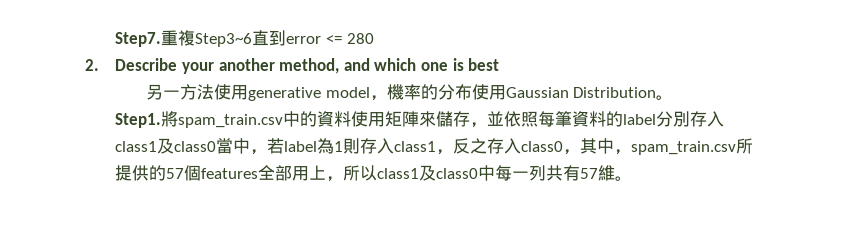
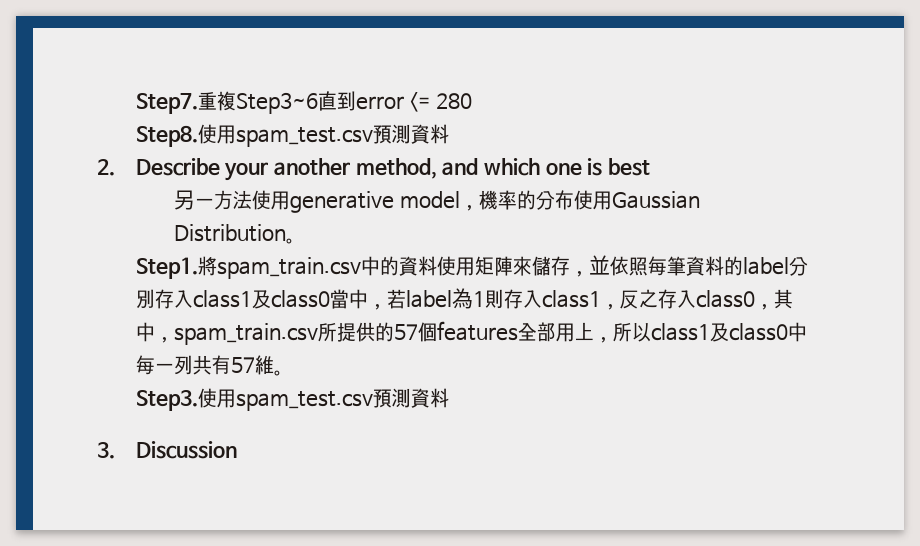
+ Step8.使用spam_test.csv預測資料
+ Step3.使用spam_test.csv預測資料
+ 3. Discussion

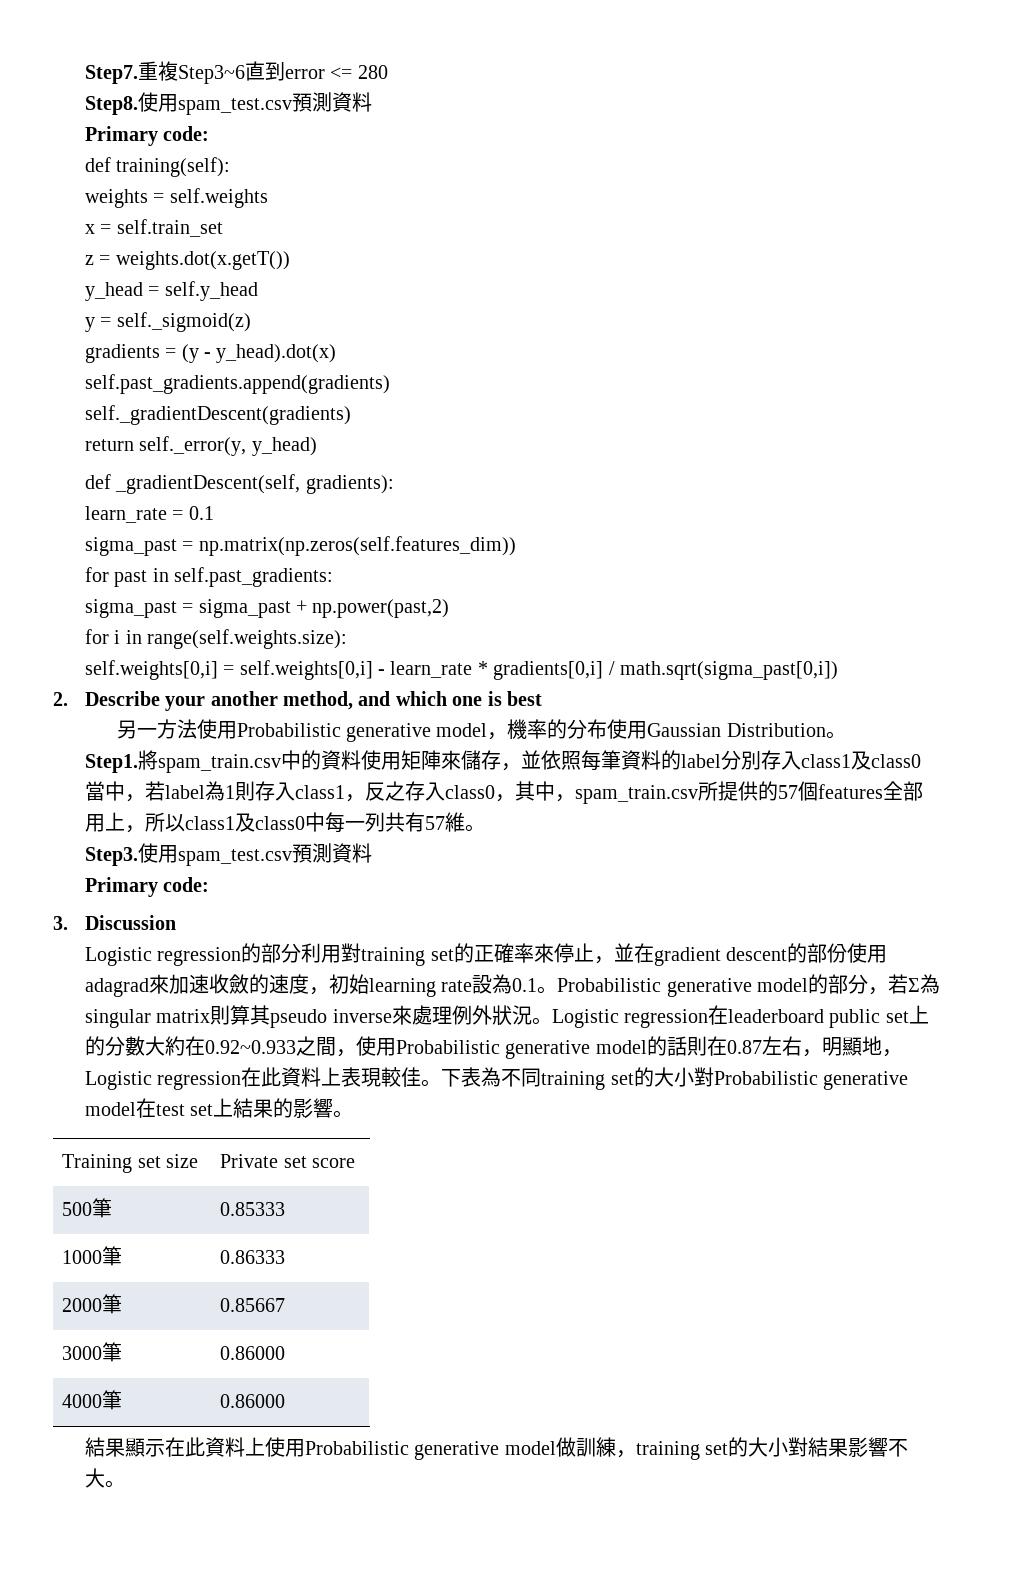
  Step8.使用spam_test.csv預測資料
+ Primary code:
+ def training(self):
+ weights = self.weights
+ x = self.train_set
+ z = weights.dot(x.getT())
+ y_head = self.y_head
+ y = self._sigmoid(z)
+ gradients = (y - y_head).dot(x)
+ self.past_gradients.append(gradients)
+ self._gradientDescent(gradients)
+ return self._error(y, y_head)
+ def _gradientDescent(self, gradients):
+ learn_rate = 0.1
+ sigma_past = np.matrix(np.zeros(self.features_dim))
+ for past in self.past_gradients:
+ sigma_past = sigma_past + np.power(past,2)
+ for i in range(self.weights.size):
+ self.weights[0,i] = self.weights[0,i] - learn_rate * gradients[0,i] / math.sqrt(sigma_past[0,i])
- 另一方法使用generative model，機率的分布使用Gaussian Distribution。
+ 另一方法使用Probabilistic generative model，機率的分布使用Gaussian Distribution。
  Step3.使用spam_test.csv預測資料
+ Primary code:
+ Logistic regression的部分利用對training set的正確率來停止，並在gradient descent的部份使用adagrad來加速收斂的速度，初始learning rate設為0.1。Probabilistic generative model的部分，若Σ為singular matrix則算其pseudo inverse來處理例外狀況。Logistic regression在leaderboard public set上的分數大約在0.92~0.933之間，使用Probabilistic generative model的話則在0.87左右，明顯地，Logistic regression在此資料上表現較佳。下表為不同training set的大小對Probabilistic generative model在test set上結果的影響。
+ Training set size | Private set score
+ 500筆 | 0.85333
+ 1000筆 | 0.86333
+ 2000筆 | 0.85667
+ 3000筆 | 0.86000
+ 4000筆 | 0.86000
+ 結果顯示在此資料上使用Probabilistic generative model做訓練，training set的大小對結果影響不大。

